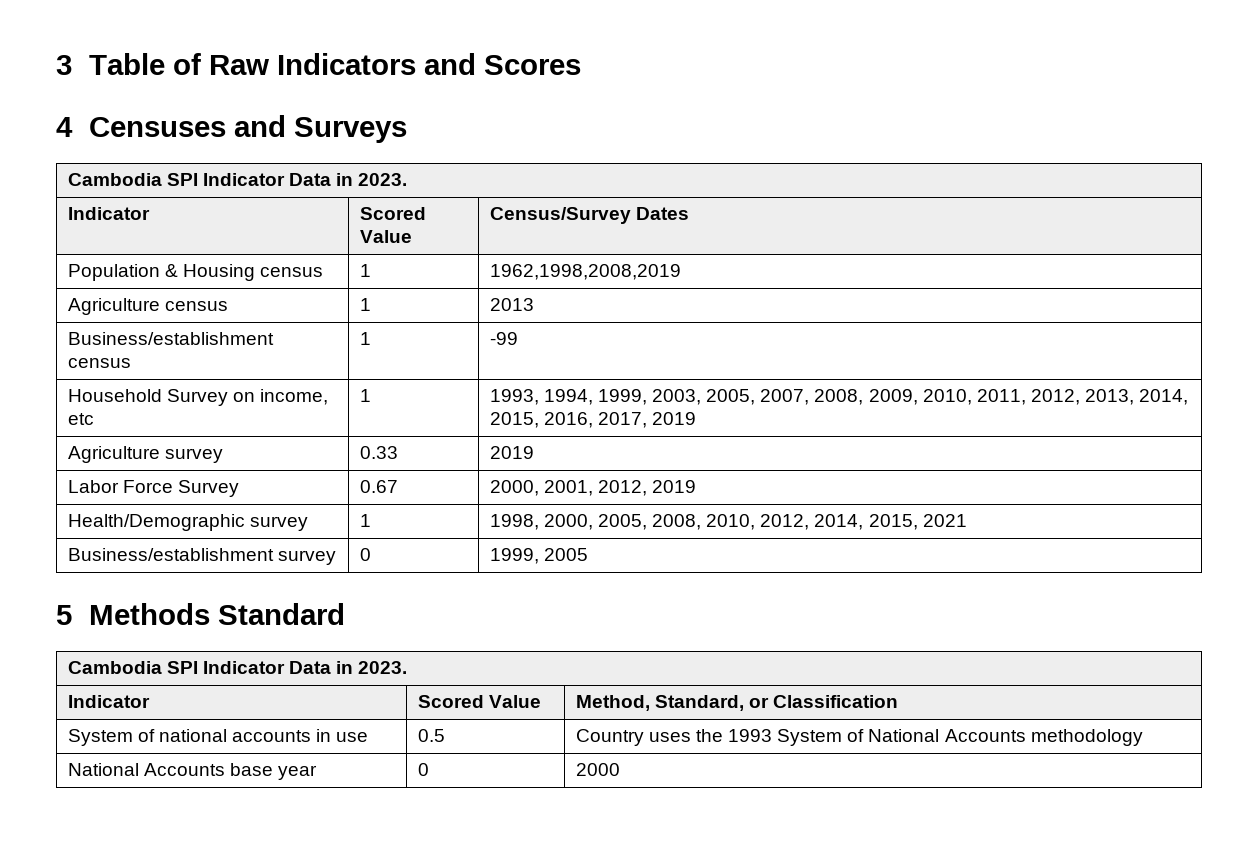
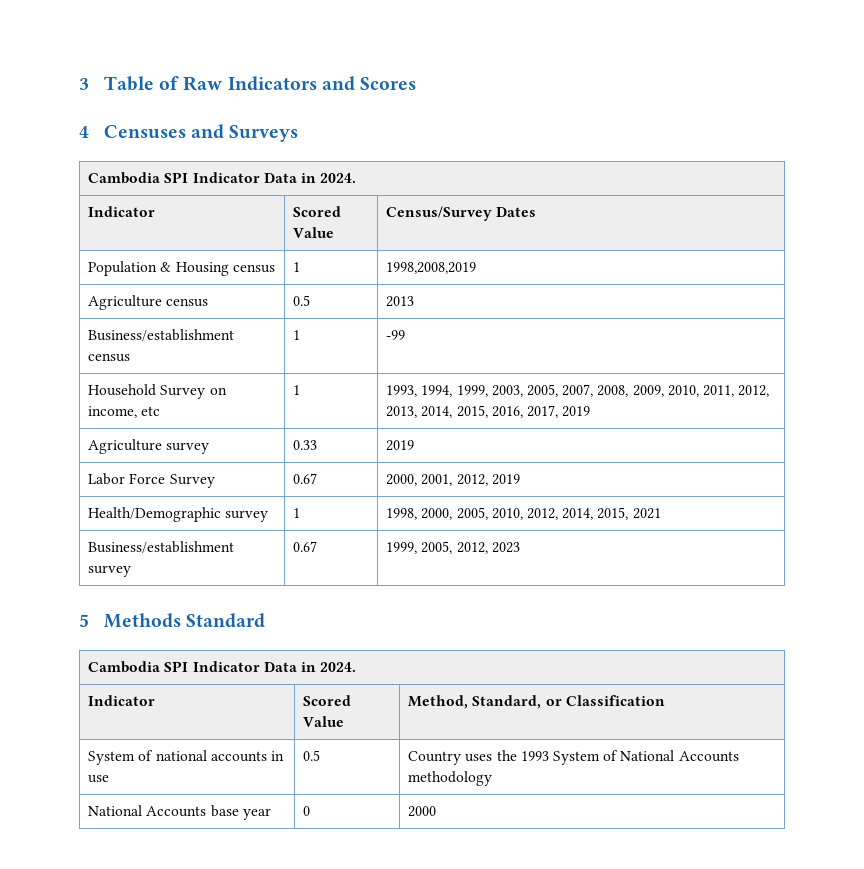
  4 Censuses and Surveys
- Cambodia SPI Indicator Data in 2023.
+ Cambodia SPI Indicator Data in 2024.
- Population & Housing census | 1 | 1962,1998,2008,2019
+ Population & Housing census | 1 | 1998,2008,2019
- Agriculture census | 1 | 2013
+ Agriculture census | 0.5 | 2013
- Health/Demographic survey | 1 | 1998, 2000, 2005, 2008, 2010, 2012, 2014, 2015, 2021
+ Health/Demographic survey | 1 | 1998, 2000, 2005, 2010, 2012, 2014, 2015, 2021
- Business/establishment survey | 0 | 1999, 2005
+ Business/establishment survey | 0.67 | 1999, 2005, 2012, 2023
  5 Methods Standard
- Cambodia SPI Indicator Data in 2023.
+ Cambodia SPI Indicator Data in 2024.

